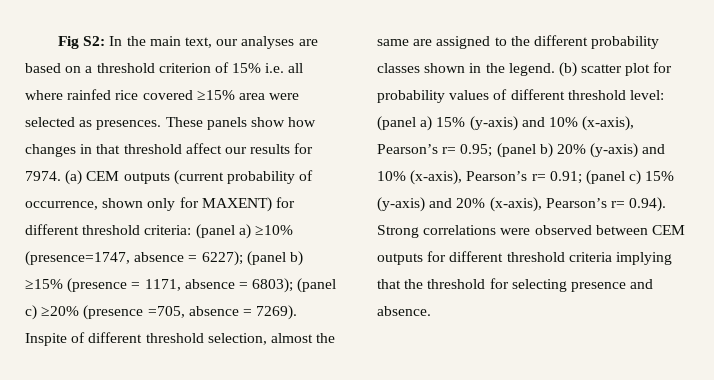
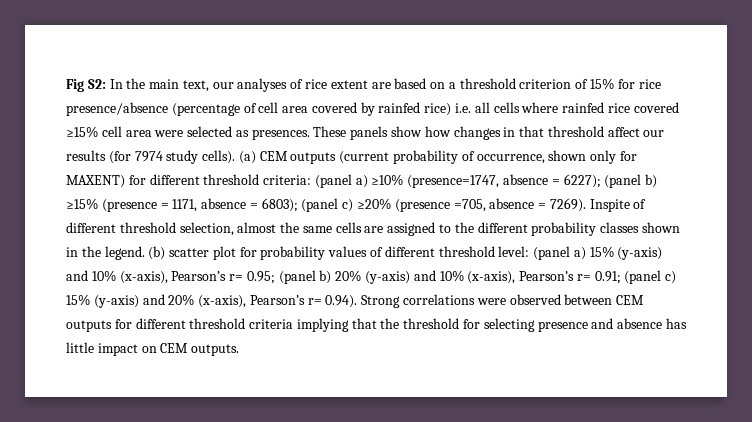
- Fig S2: In the main text, our analyses are based on a threshold criterion of 15% i.e. all where rainfed rice covered ≥15% area were selected as presences.
+ Fig S2: In the main text, our analyses of rice extent are based on a threshold criterion of 15% for rice presence/absence (percentage of cell area covered by rainfed rice) i.e. all cells where rainfed rice covered ≥15% cell area were selected as presences.
- These panels show how changes in that threshold affect our results for 7974.
+ These panels show how changes in that threshold affect our results (for 7974 study cells).
- Inspite of different threshold selection, almost the same are assigned to the different probability classes shown in the legend.
+ Inspite of different threshold selection, almost the same cells are assigned to the different probability classes shown in the legend.
- (b) scatter plot for probability values of different threshold level: (panel a) 15% (y-axis) and 10% (x-axis), Pearson’s r= 0.95; (panel b) 20% (y-axis) and 10% (x-axis), Pearson’s r= 0.91; (panel c) 15% (y-axis) and 20% (x-axis), Pearson’s r= 0.94). Strong correlations were observed between CEM outputs for different threshold criteria implying that the threshold for selecting presence and absence.
+ (b) scatter plot for probability values of different threshold level: (panel a) 15% (y-axis) and 10% (x-axis), Pearson’s r= 0.95; (panel b) 20% (y-axis) and 10% (x-axis), Pearson’s r= 0.91; (panel c) 15% (y-axis) and 20% (x-axis), Pearson’s r= 0.94). Strong correlations were observed between CEM outputs for different threshold criteria implying that the threshold for selecting presence and absence has little impact on CEM outputs.

